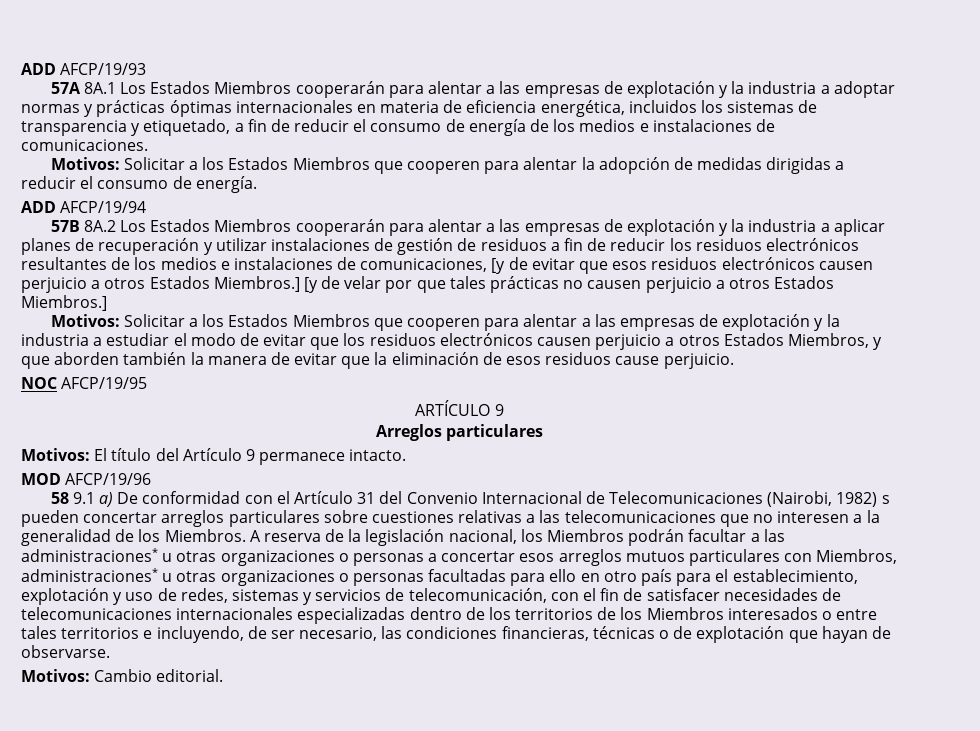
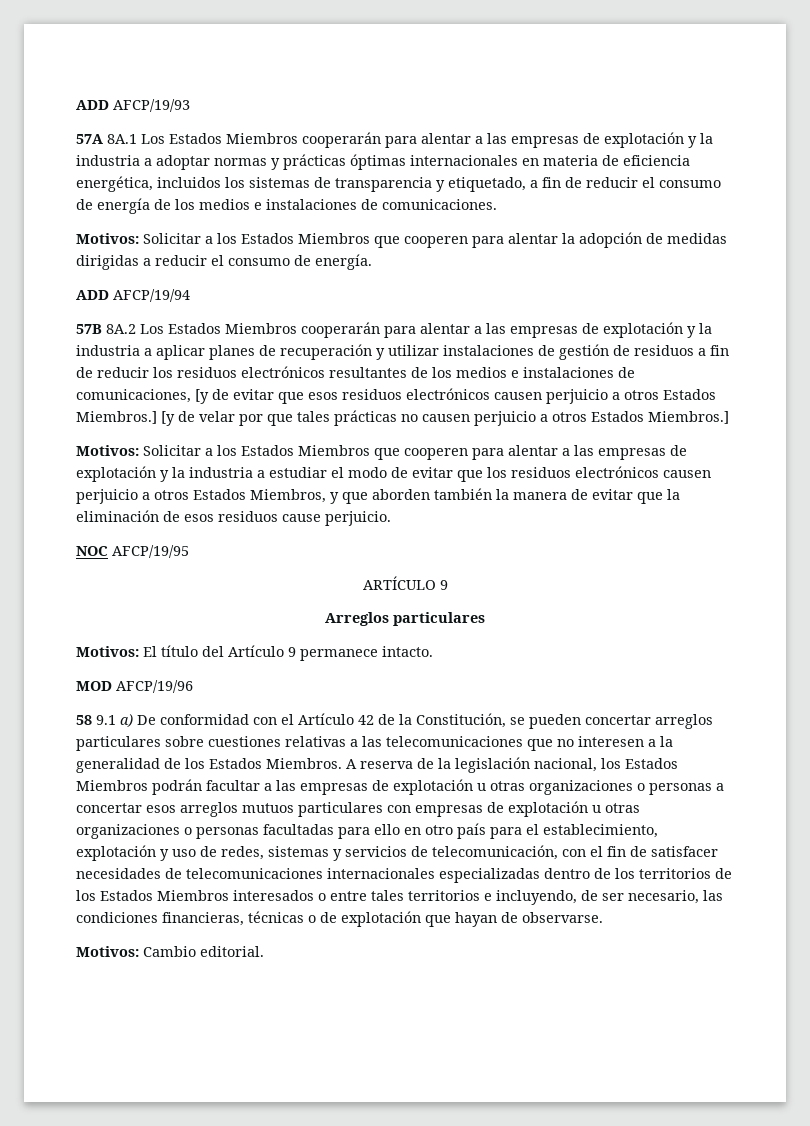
- 58 9.1 a) De conformidad con el Artículo 31 del Convenio Internacional de Telecomunicaciones (Nairobi, 1982) s pueden concertar arreglos particulares sobre cuestiones relativas a las telecomunicaciones que no interesen a la generalidad de los Miembros.
+ 58 9.1 a) De conformidad con el Artículo 42 de la Constitución, se pueden concertar arreglos particulares sobre cuestiones relativas a las telecomunicaciones que no interesen a la generalidad de los Estados Miembros.
- A reserva de la legislación nacional, los Miembros podrán facultar a las administraciones* u otras organizaciones o personas a concertar esos arreglos mutuos particulares con Miembros, administraciones* u otras organizaciones o personas facultadas para ello en otro país para el establecimiento, explotación y uso de redes, sistemas y servicios de telecomunicación, con el fin de satisfacer necesidades de telecomunicaciones internacionales especializadas dentro de los territorios de los Miembros interesados o entre tales territorios e incluyendo, de ser necesario, las condiciones financieras, técnicas o de explotación que hayan de observarse.
+ A reserva de la legislación nacional, los Estados Miembros podrán facultar a las empresas de explotación u otras organizaciones o personas a concertar esos arreglos mutuos particulares con empresas de explotación u otras organizaciones o personas facultadas para ello en otro país para el establecimiento, explotación y uso de redes, sistemas y servicios de telecomunicación, con el fin de satisfacer necesidades de telecomunicaciones internacionales especializadas dentro de los territorios de los Estados Miembros interesados o entre tales territorios e incluyendo, de ser necesario, las condiciones financieras, técnicas o de explotación que hayan de observarse.

